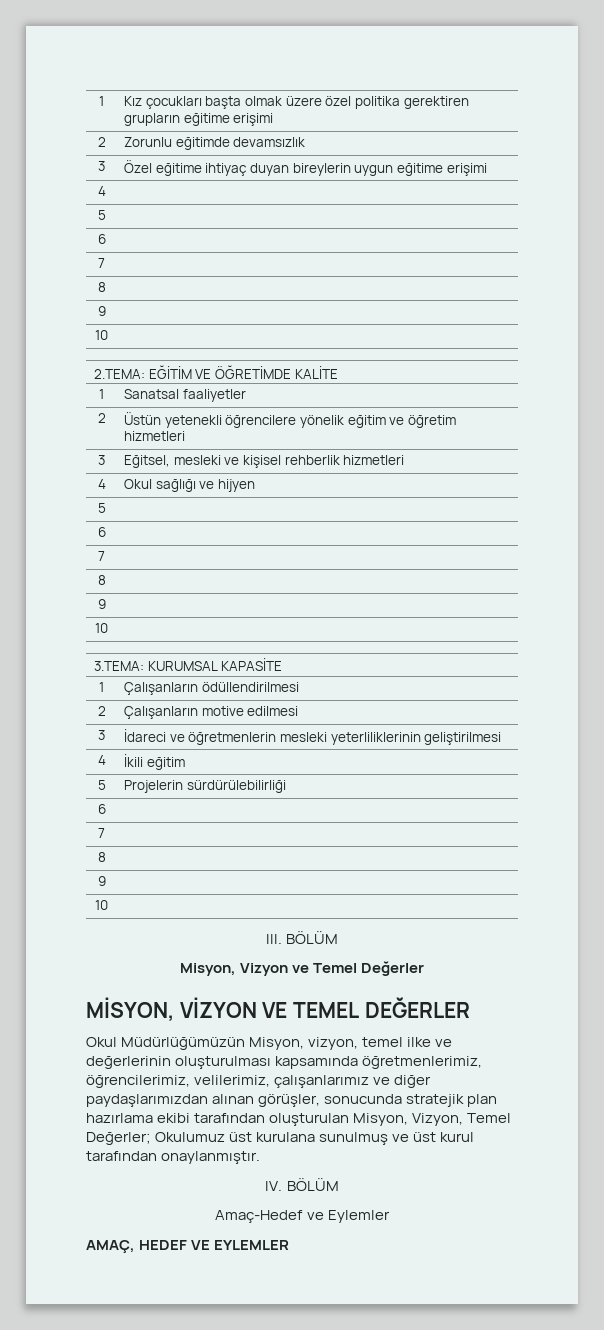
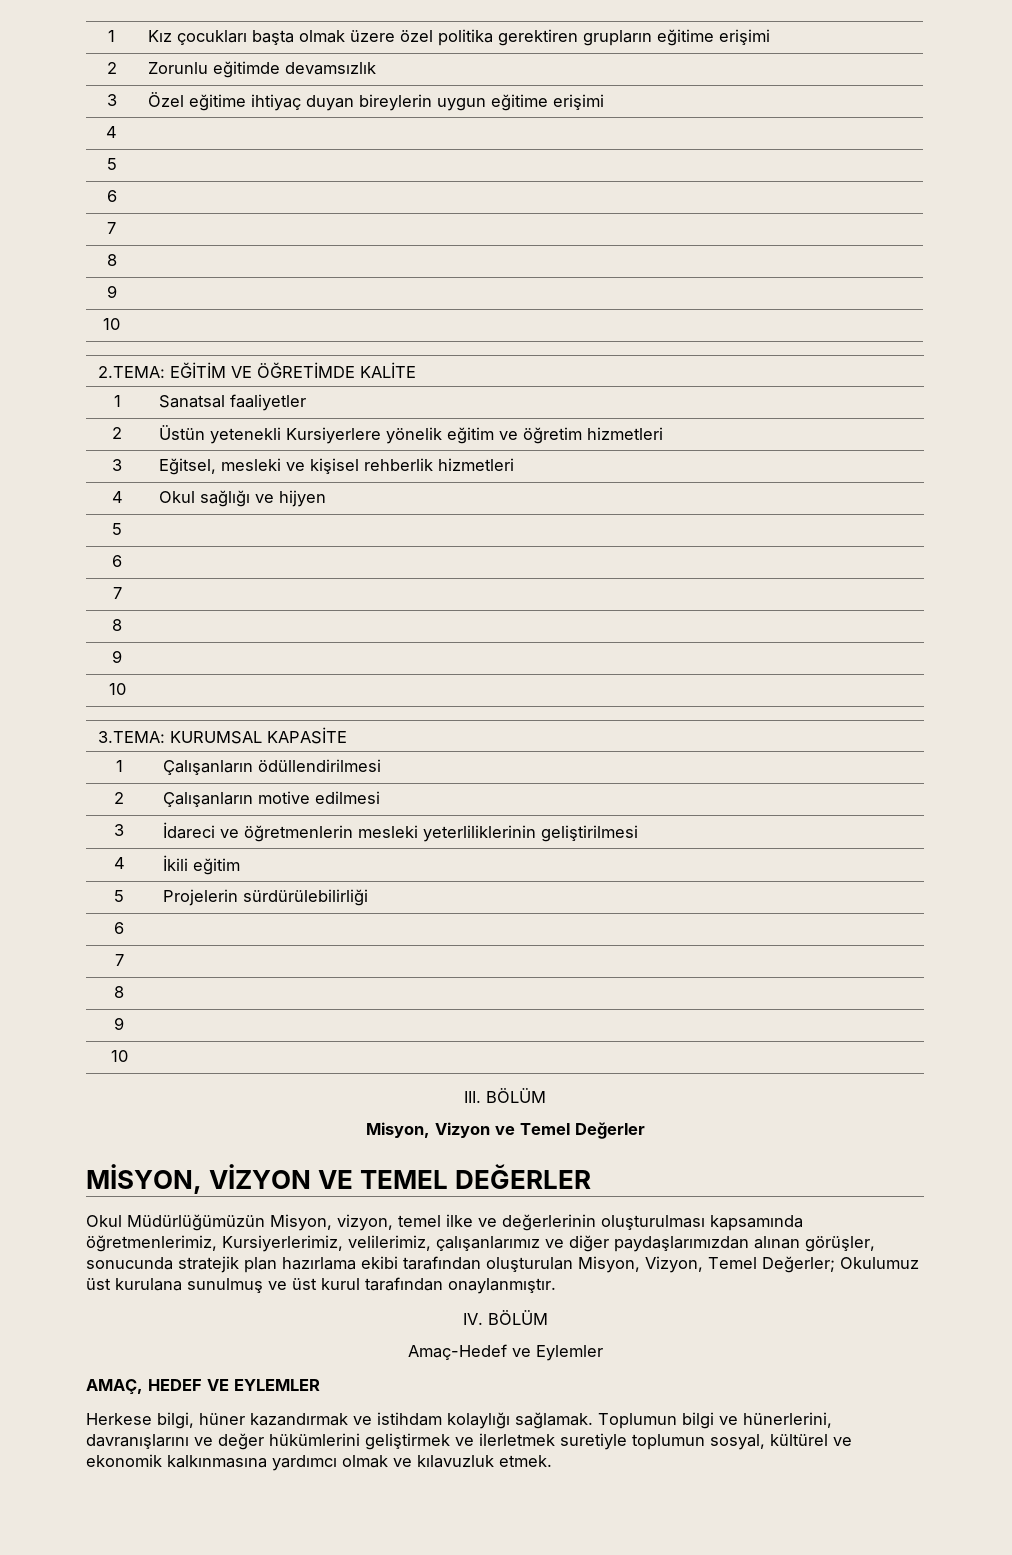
- 2 | Üstün yetenekli öğrencilere yönelik eğitim ve öğretim hizmetleri
+ 2 | Üstün yetenekli Kursiyerlere yönelik eğitim ve öğretim hizmetleri
- Okul Müdürlüğümüzün Misyon, vizyon, temel ilke ve değerlerinin oluşturulması kapsamında öğretmenlerimiz, öğrencilerimiz, velilerimiz, çalışanlarımız ve diğer paydaşlarımızdan alınan görüşler, sonucunda stratejik plan hazırlama ekibi tarafından oluşturulan Misyon, Vizyon, Temel Değerler; Okulumuz üst kurulana sunulmuş ve üst kurul tarafından onaylanmıştır.
+ Okul Müdürlüğümüzün Misyon, vizyon, temel ilke ve değerlerinin oluşturulması kapsamında öğretmenlerimiz, Kursiyerlerimiz, velilerimiz, çalışanlarımız ve diğer paydaşlarımızdan alınan görüşler, sonucunda stratejik plan hazırlama ekibi tarafından oluşturulan Misyon, Vizyon, Temel Değerler; Okulumuz üst kurulana sunulmuş ve üst kurul tarafından onaylanmıştır.
+ Herkese bilgi, hüner kazandırmak ve istihdam kolaylığı sağlamak. Toplumun bilgi ve hünerlerini, davranışlarını ve değer hükümlerini geliştirmek ve ilerletmek suretiyle toplumun sosyal, kültürel ve ekonomik kalkınmasına yardımcı olmak ve kılavuzluk etmek.

